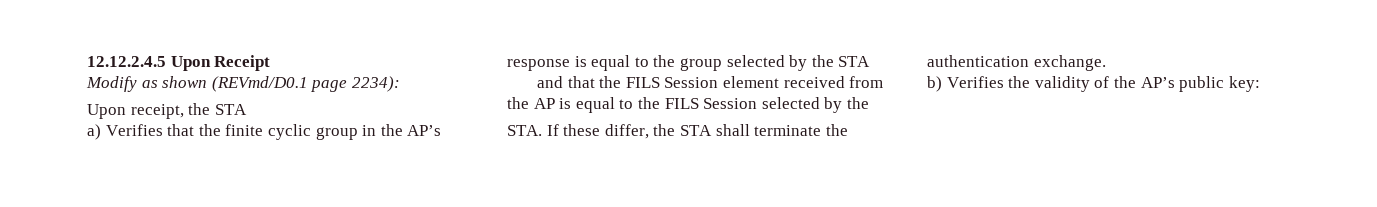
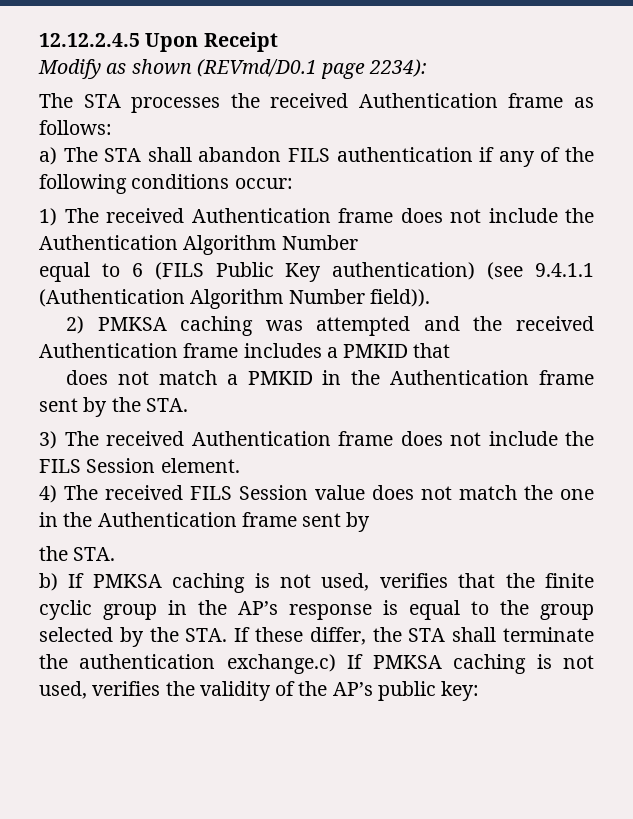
- Upon receipt, the STA
- a) Verifies that the finite cyclic group in the AP’s response is equal to the group selected by the STA
- and that the FILS Session element received from the AP is equal to the FILS Session selected by the
- STA. If these differ, the STA shall terminate the authentication exchange.
- b) Verifies the validity of the AP’s public key:
+ The STA processes the received Authentication frame as follows:
+ a) The STA shall abandon FILS authentication if any of the following conditions occur:
+ 1) The received Authentication frame does not include the Authentication Algorithm Number
+ equal to 6 (FILS Public Key authentication) (see 9.4.1.1 (Authentication Algorithm Number field)).
+ 2) PMKSA caching was attempted and the received Authentication frame includes a PMKID that
+ does not match a PMKID in the Authentication frame sent by the STA.
+ 3) The received Authentication frame does not include the FILS Session element.
+ 4) The received FILS Session value does not match the one in the Authentication frame sent by
+ the STA.
+ b) If PMKSA caching is not used, verifies that the finite cyclic group in the AP’s response is equal to the group selected by the STA. If these differ, the STA shall terminate the authentication exchange.c) If PMKSA caching is not used, verifies the validity of the AP’s public key:

